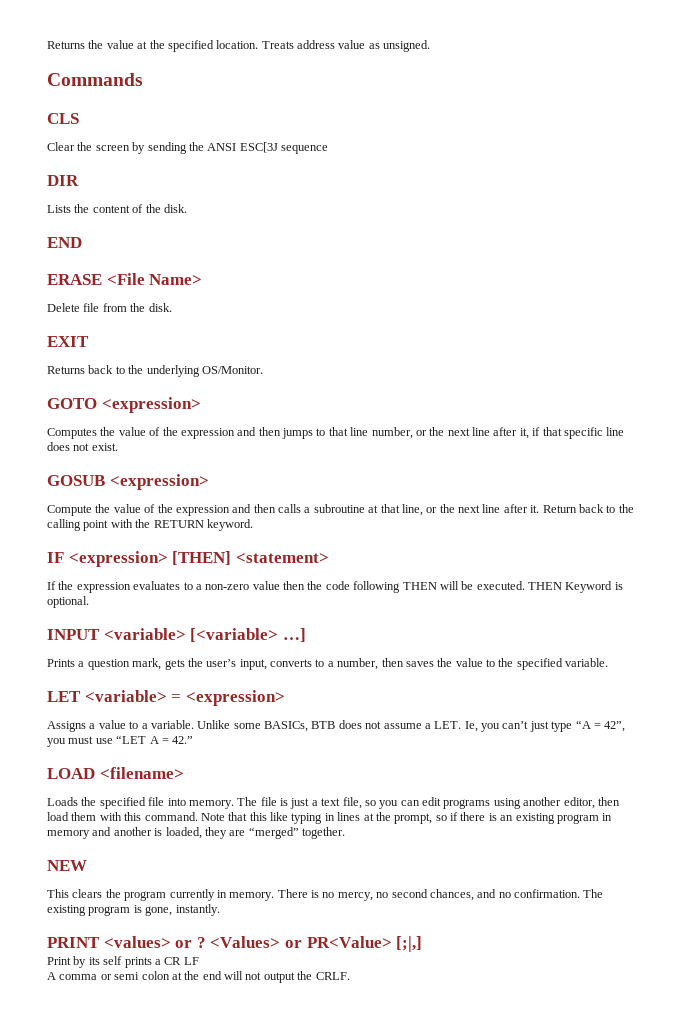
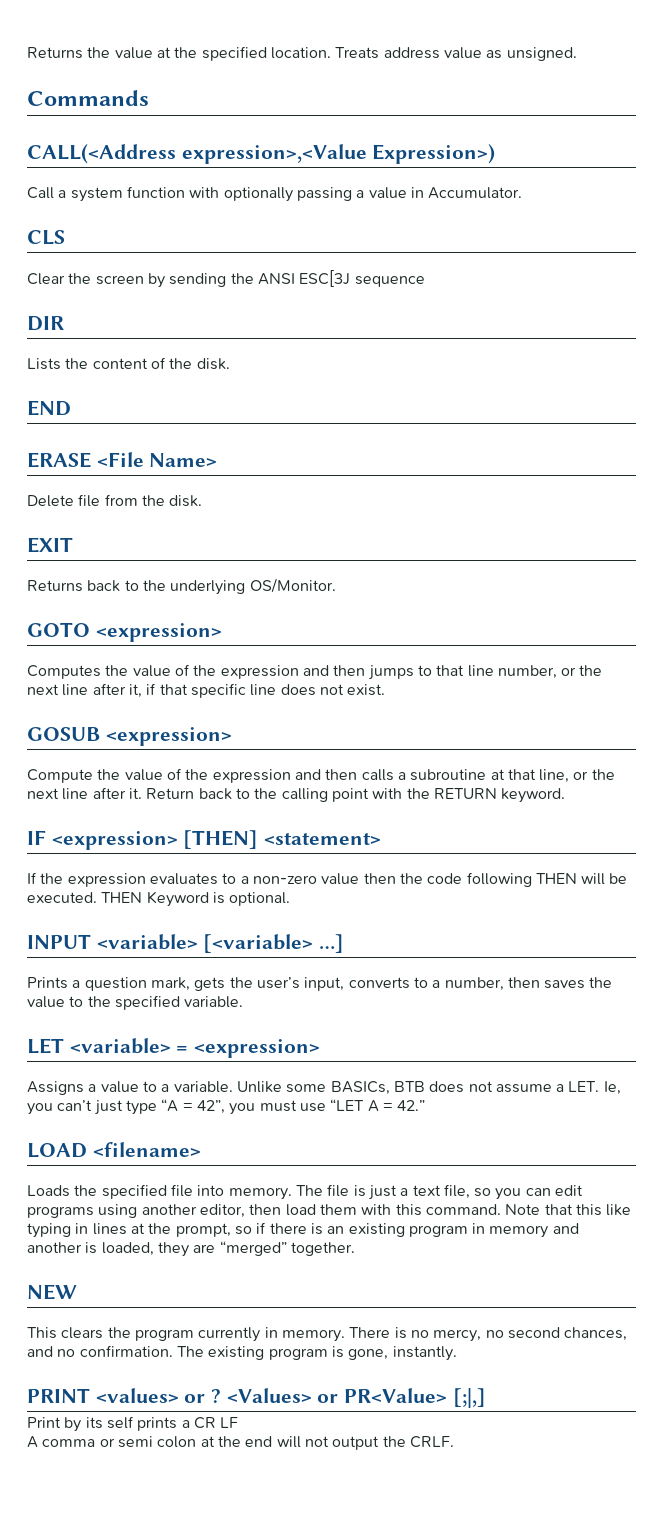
+ CALL(<Address expression>,<Value Expression>)
+ Call a system function with optionally passing a value in Accumulator.

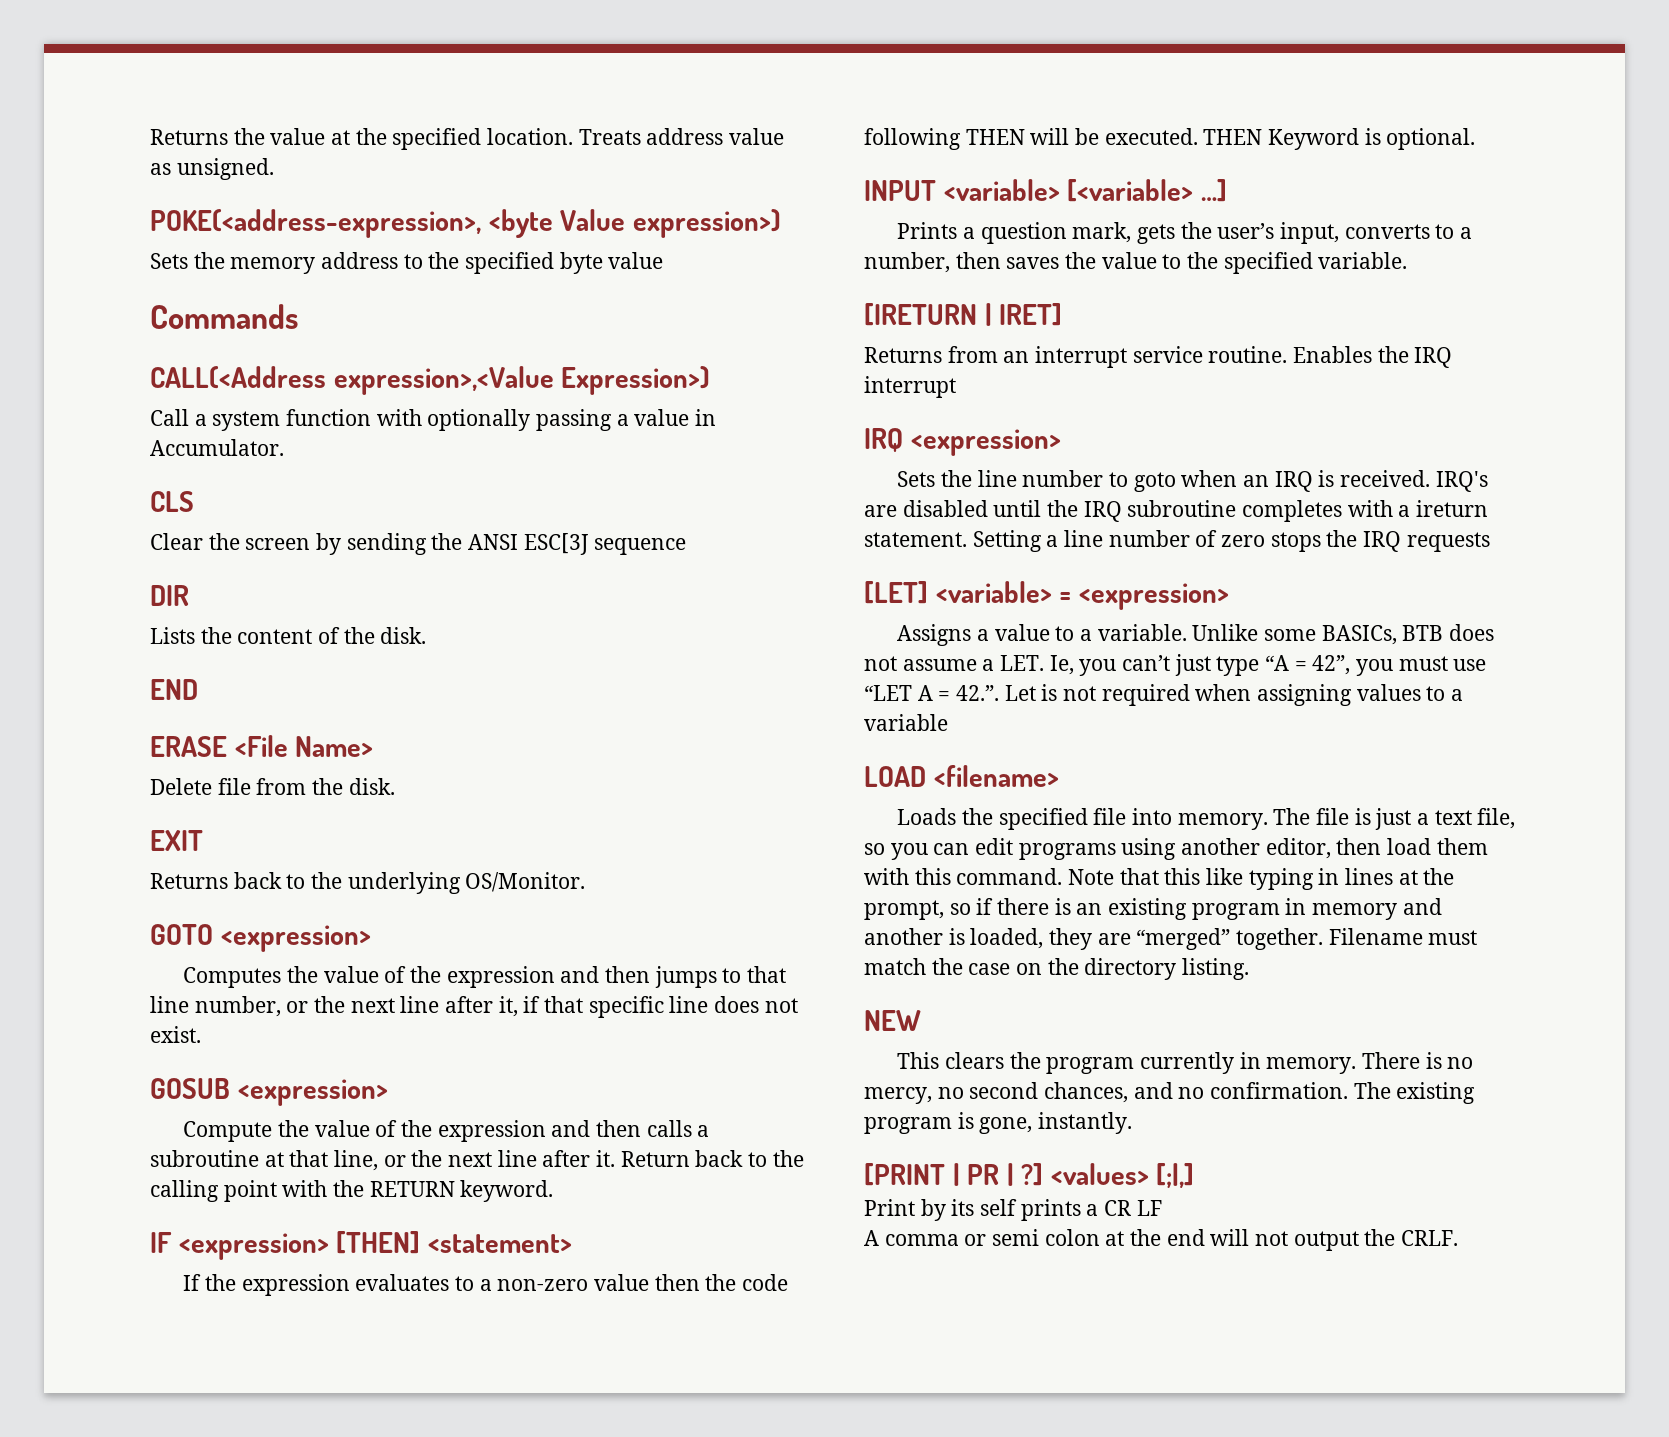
+ POKE(<address-expression>, <byte Value expression>)
+ Sets the memory address to the specified byte value
- LET <variable> = <expression>
+ [IRETURN | IRET]
+ Returns from an interrupt service routine. Enables the IRQ interrupt
+ IRQ <expression>
+ Sets the line number to goto when an IRQ is received. IRQ's are disabled until the IRQ subroutine completes with a ireturn statement. Setting a line number of zero stops the IRQ requests
+ [LET] <variable> = <expression>
- Unlike some BASICs, BTB does not assume a LET. Ie, you can’t just type “A = 42”, you must use “LET A = 42.”
+ Unlike some BASICs, BTB does not assume a LET. Ie, you can’t just type “A = 42”, you must use “LET A = 42.”. Let is not required when assigning values to a variable
+ Filename must match the case on the directory listing.
- PRINT <values> or ? <Values> or PR<Value> [;|,]
+ [PRINT | PR | ?] <values> [;|,]

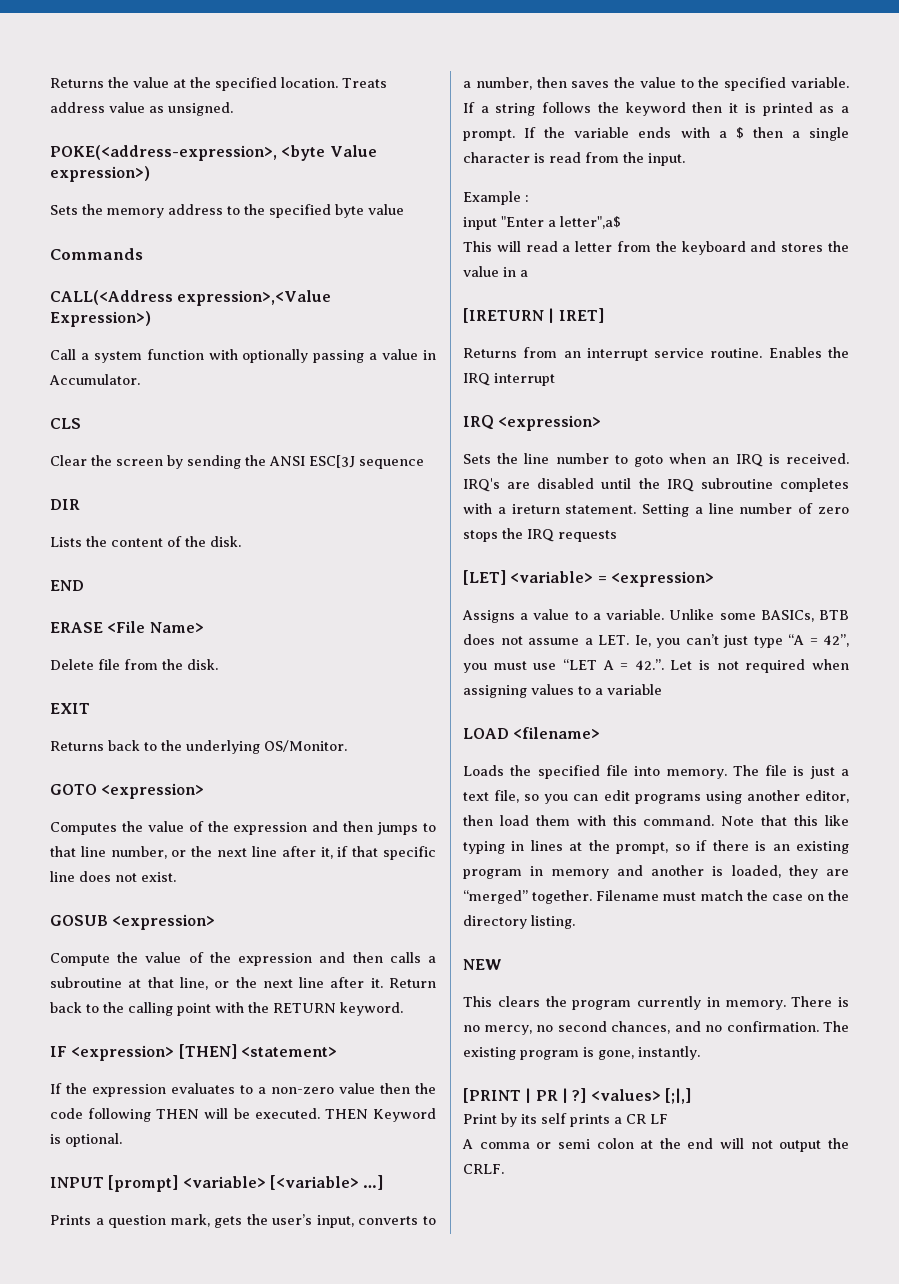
- INPUT <variable> [<variable> …]
+ INPUT [prompt] <variable> [<variable> …]
+ If a string follows the keyword then it is printed as a prompt. If the variable ends with a $ then a single character is read from the input.
+ Example :
+ input "Enter a letter",a$
+ This will read a letter from the keyboard and stores the value in a

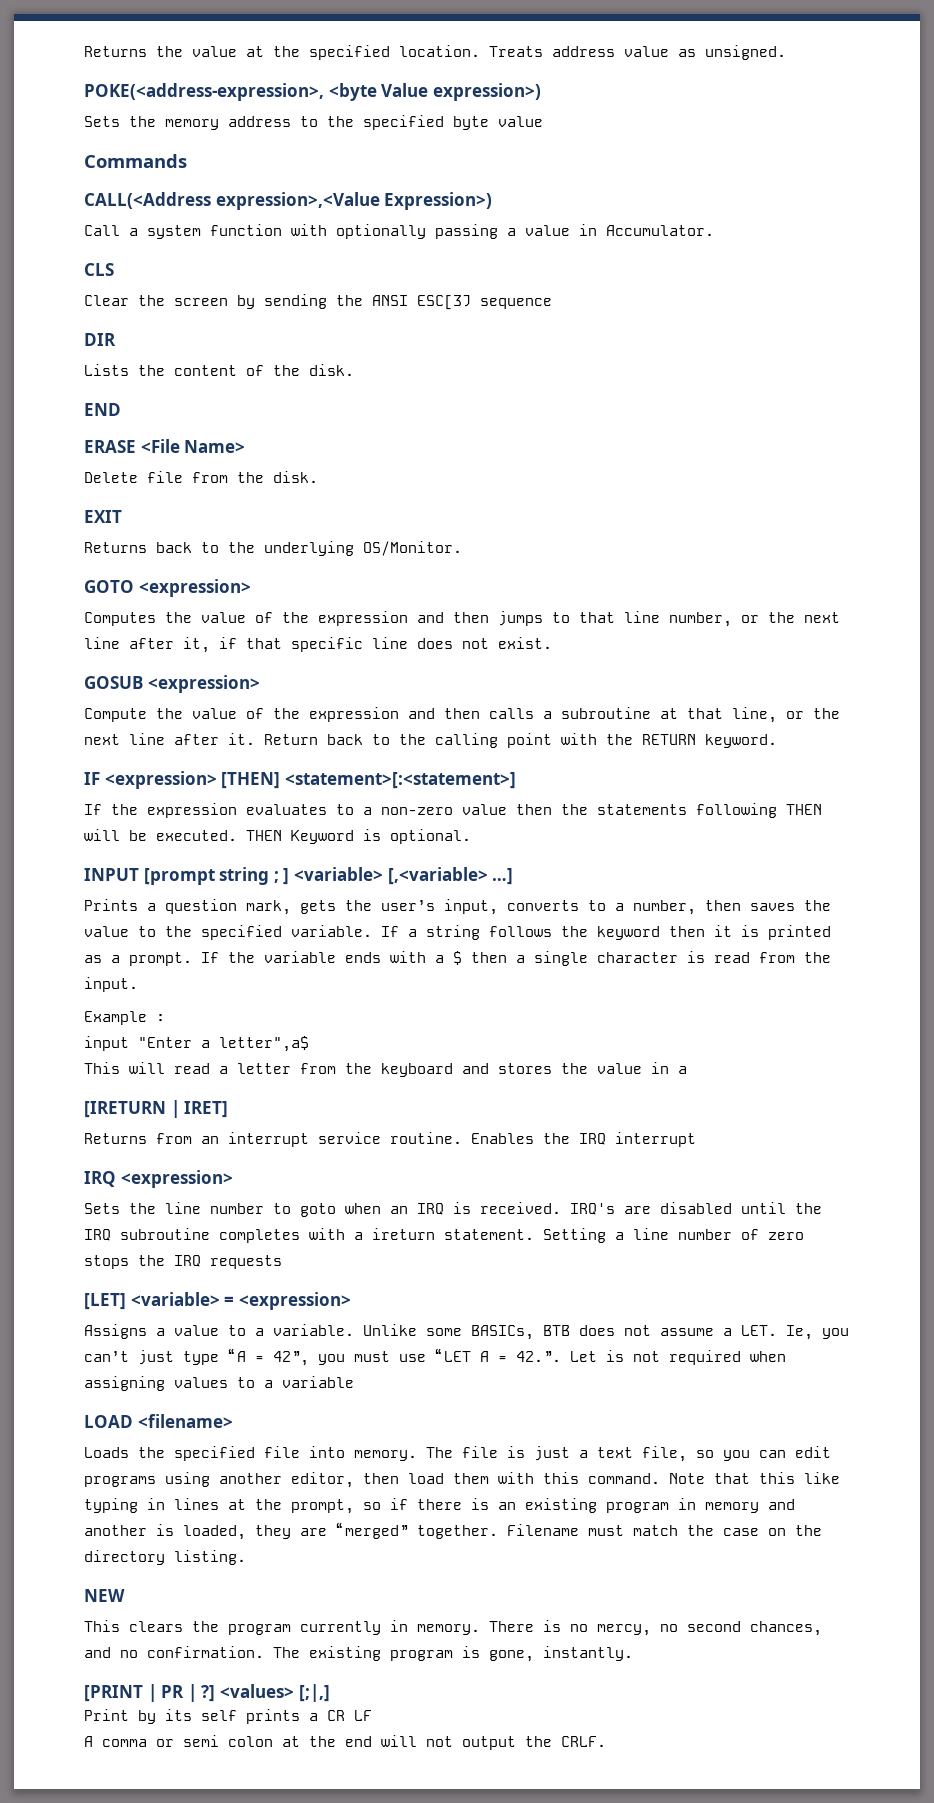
- IF <expression> [THEN] <statement>
+ IF <expression> [THEN] <statement>[:<statement>]
- If the expression evaluates to a non-zero value then the code following THEN will be executed.
+ If the expression evaluates to a non-zero value then the statements following THEN will be executed.
- INPUT [prompt] <variable> [<variable> …]
+ INPUT [prompt string ; ] <variable> [,<variable> …]

